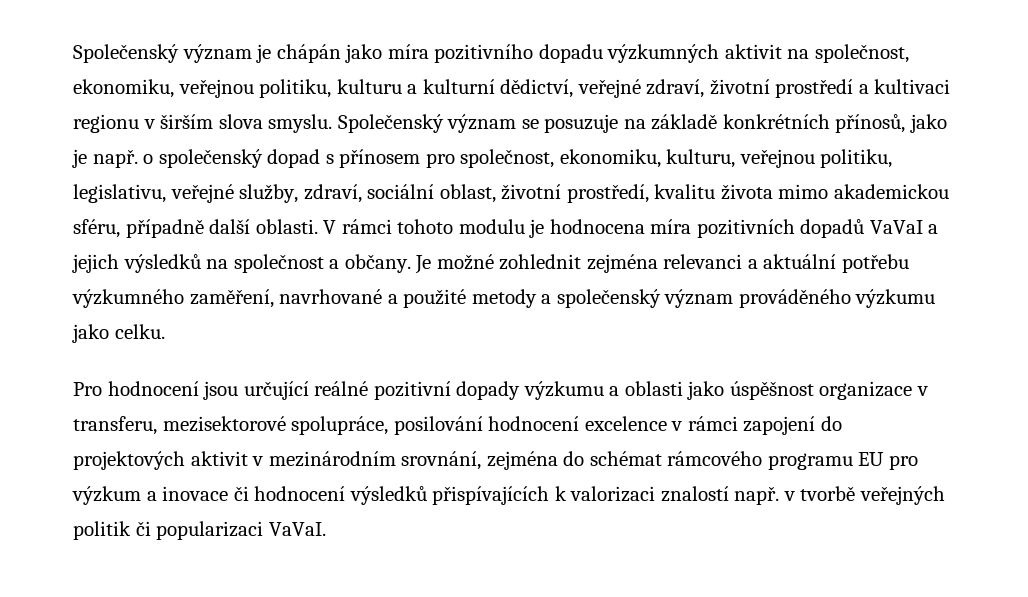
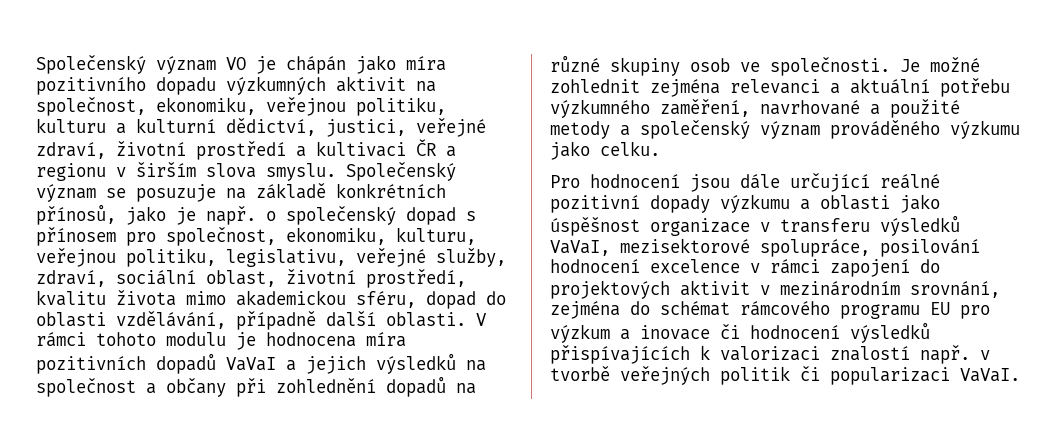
- Společenský význam je chápán jako míra pozitivního dopadu výzkumných aktivit na společnost, ekonomiku, veřejnou politiku, kulturu a kulturní dědictví, veřejné zdraví, životní prostředí a kultivaci regionu v širším slova smyslu.
+ Společenský význam VO je chápán jako míra pozitivního dopadu výzkumných aktivit na společnost, ekonomiku, veřejnou politiku, kulturu a kulturní dědictví, justici, veřejné zdraví, životní prostředí a kultivaci ČR a regionu v širším slova smyslu.
- Společenský význam se posuzuje na základě konkrétních přínosů, jako je např. o společenský dopad s přínosem pro společnost, ekonomiku, kulturu, veřejnou politiku, legislativu, veřejné služby, zdraví, sociální oblast, životní prostředí, kvalitu života mimo akademickou sféru, případně další oblasti.
+ Společenský význam se posuzuje na základě konkrétních přínosů, jako je např. o společenský dopad s přínosem pro společnost, ekonomiku, kulturu, veřejnou politiku, legislativu, veřejné služby, zdraví, sociální oblast, životní prostředí, kvalitu života mimo akademickou sféru, dopad do oblasti vzdělávání, případně další oblasti.
- V rámci tohoto modulu je hodnocena míra pozitivních dopadů VaVaI a jejich výsledků na společnost a občany.
+ V rámci tohoto modulu je hodnocena míra pozitivních dopadů VaVaI a jejich výsledků na společnost a občany při zohlednění dopadů na různé skupiny osob ve společnosti.
- Pro hodnocení jsou určující reálné pozitivní dopady výzkumu a oblasti jako úspěšnost organizace v transferu, mezisektorové spolupráce, posilování hodnocení excelence v rámci zapojení do projektových aktivit v mezinárodním srovnání, zejména do schémat rámcového programu EU pro výzkum a inovace či hodnocení výsledků přispívajících k valorizaci znalostí např. v tvorbě veřejných politik či popularizaci VaVaI.
+ Pro hodnocení jsou dále určující reálné pozitivní dopady výzkumu a oblasti jako úspěšnost organizace v transferu výsledků VaVaI, mezisektorové spolupráce, posilování hodnocení excelence v rámci zapojení do projektových aktivit v mezinárodním srovnání, zejména do schémat rámcového programu EU pro výzkum a inovace či hodnocení výsledků přispívajících k valorizaci znalostí např. v tvorbě veřejných politik či popularizaci VaVaI.

